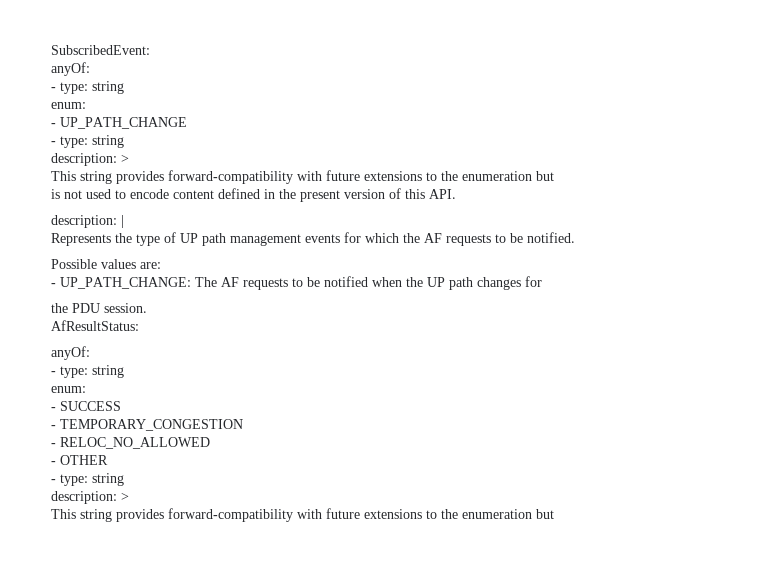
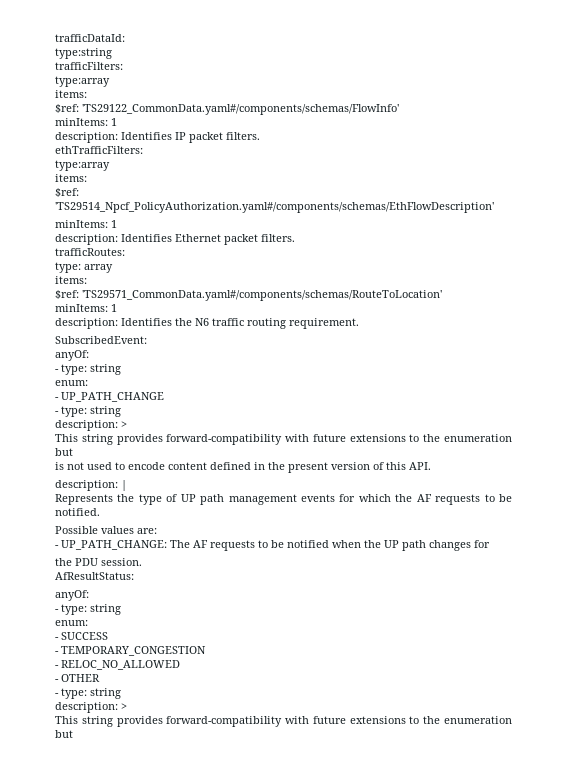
+ trafficDataId:
+ type:string
+ trafficFilters:
+ type:array
+ items:
+ $ref: 'TS29122_CommonData.yaml#/components/schemas/FlowInfo'
+ minItems: 1
+ description: Identifies IP packet filters.
+ ethTrafficFilters:
+ type:array
+ items:
+ $ref: 'TS29514_Npcf_PolicyAuthorization.yaml#/components/schemas/EthFlowDescription'
+ minItems: 1
+ description: Identifies Ethernet packet filters.
+ trafficRoutes:
+ type: array
+ items:
+ $ref: 'TS29571_CommonData.yaml#/components/schemas/RouteToLocation'
+ minItems: 1
+ description: Identifies the N6 traffic routing requirement.

